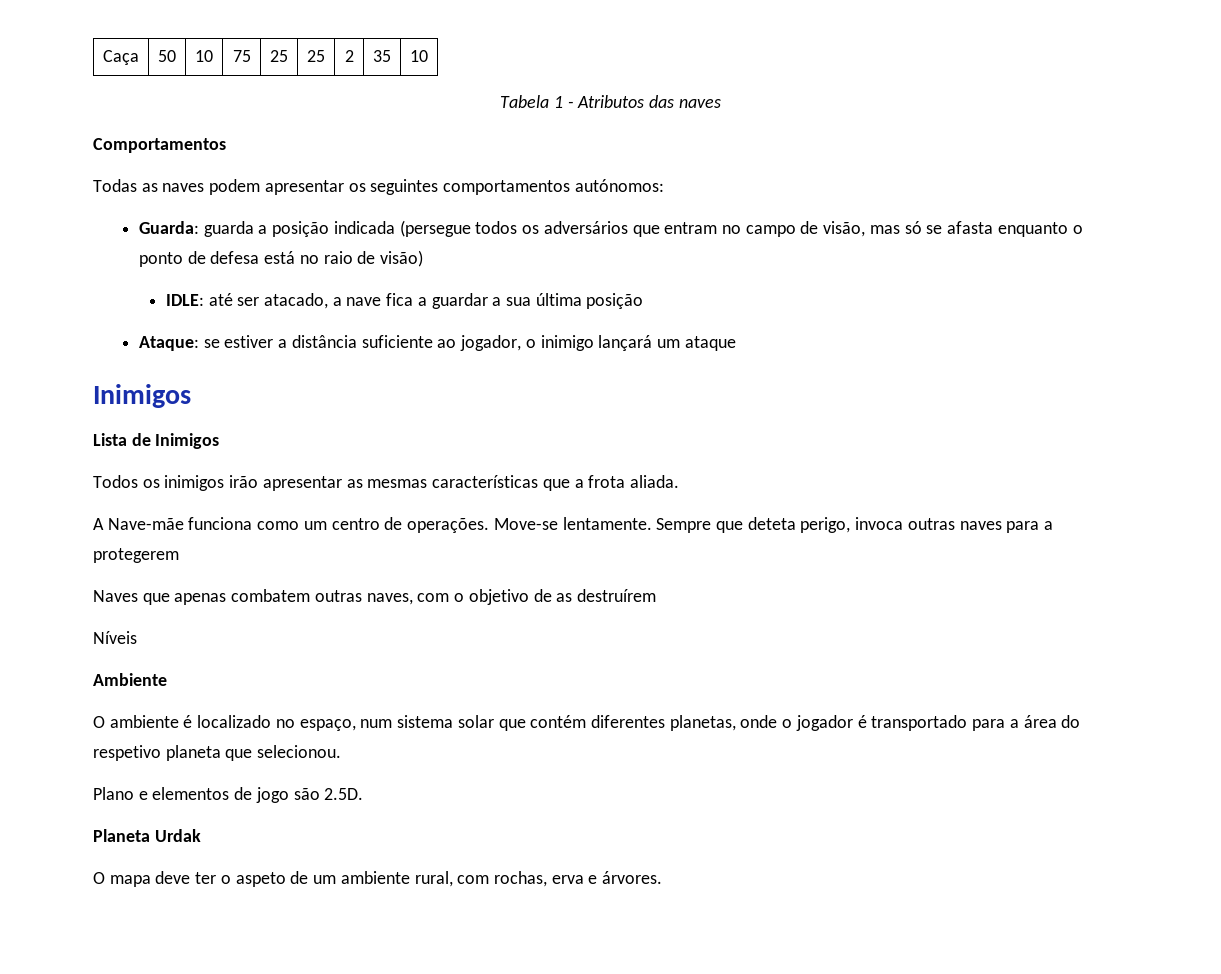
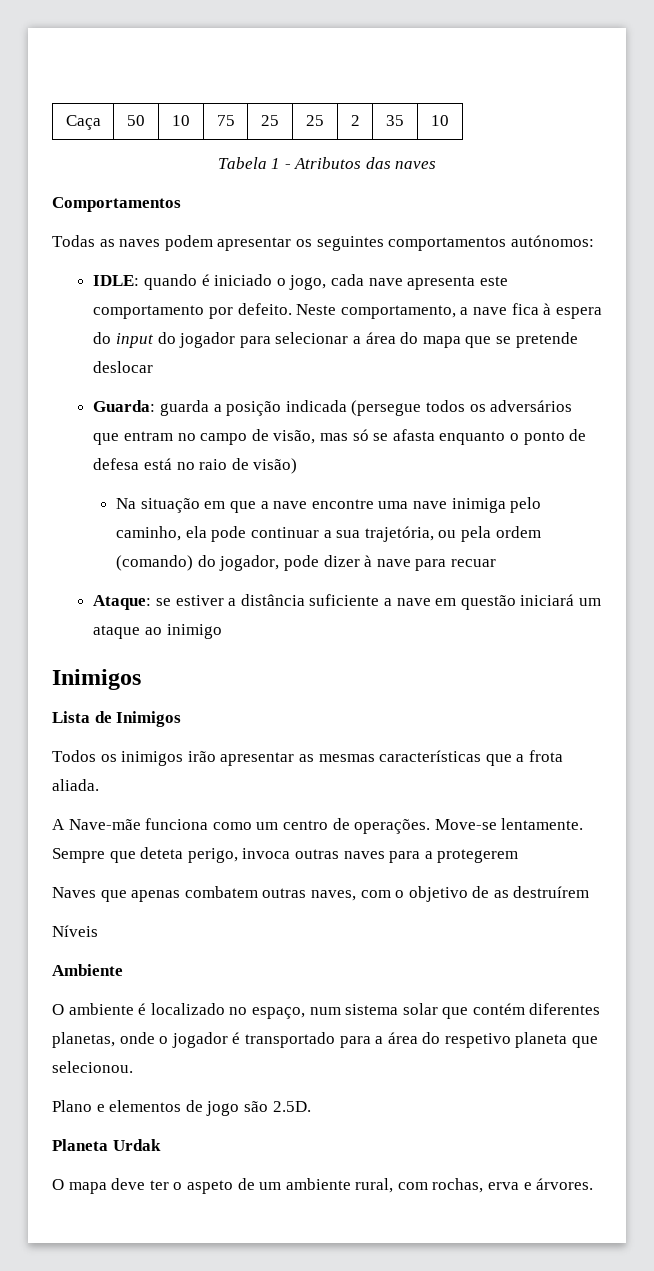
+ IDLE: quando é iniciado o jogo, cada nave apresenta este comportamento por defeito. Neste comportamento, a nave fica à espera do input do jogador para selecionar a área do mapa que se pretende deslocar
- IDLE: até ser atacado, a nave fica a guardar a sua última posição
+ Na situação em que a nave encontre uma nave inimiga pelo caminho, ela pode continuar a sua trajetória, ou pela ordem (comando) do jogador, pode dizer à nave para recuar
- Ataque: se estiver a distância suficiente ao jogador, o inimigo lançará um ataque
+ Ataque: se estiver a distância suficiente a nave em questão iniciará um ataque ao inimigo

